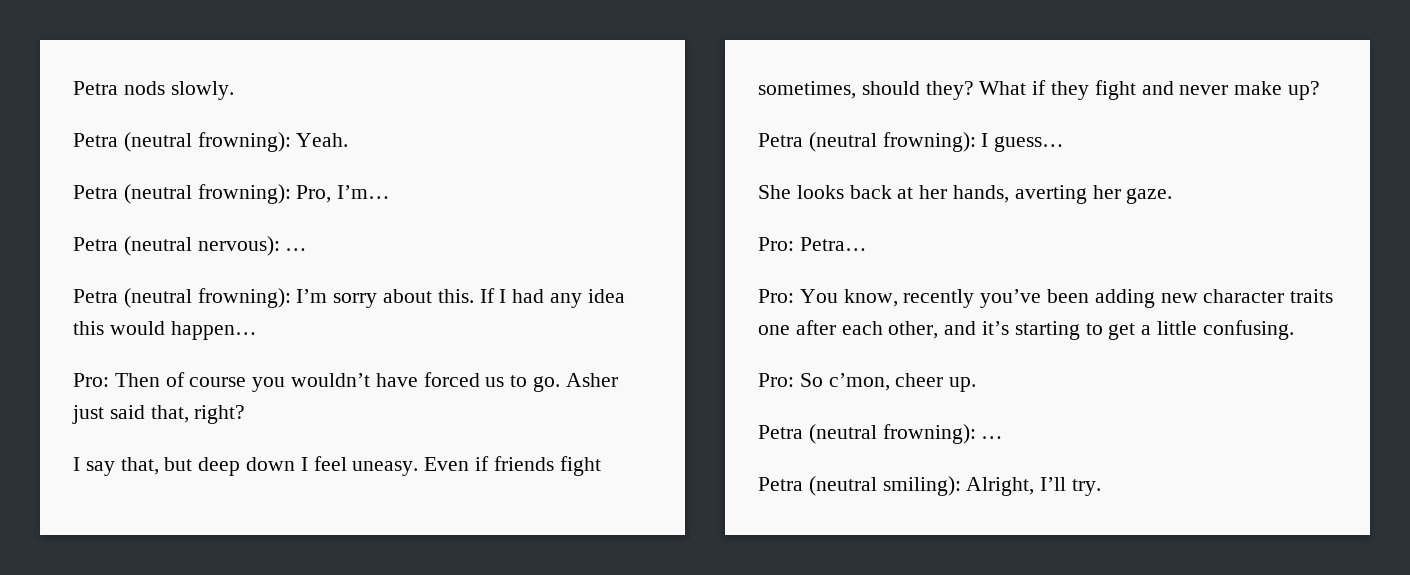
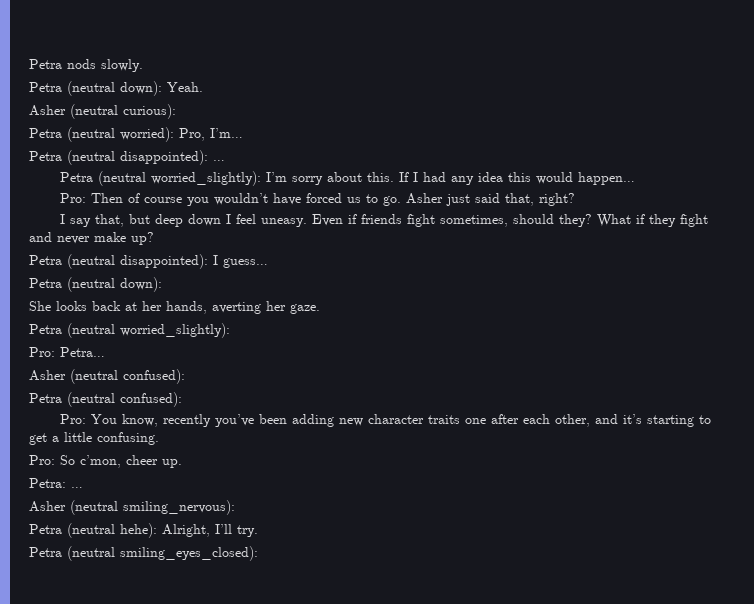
- Petra (neutral frowning): Yeah.
+ Petra (neutral down): Yeah.
- Petra (neutral frowning): Pro, I’m…
+ Asher (neutral curious):
+ Petra (neutral worried): Pro, I’m…
- Petra (neutral nervous): …
- Petra (neutral frowning): I’m sorry about this.
+ Petra (neutral disappointed): …
+ Petra (neutral worried_slightly): I’m sorry about this.
- Petra (neutral frowning): I guess…
+ Petra (neutral disappointed): I guess…
+ Petra (neutral down):
  She looks back at her hands, averting her gaze.
+ Petra (neutral worried_slightly):
+ Asher (neutral confused):
+ Petra (neutral confused):
- Petra (neutral frowning): …
- Petra (neutral smiling): Alright, I’ll try.
+ Petra: …
+ Asher (neutral smiling_nervous):
+ Petra (neutral hehe): Alright, I’ll try.
+ Petra (neutral smiling_eyes_closed):

